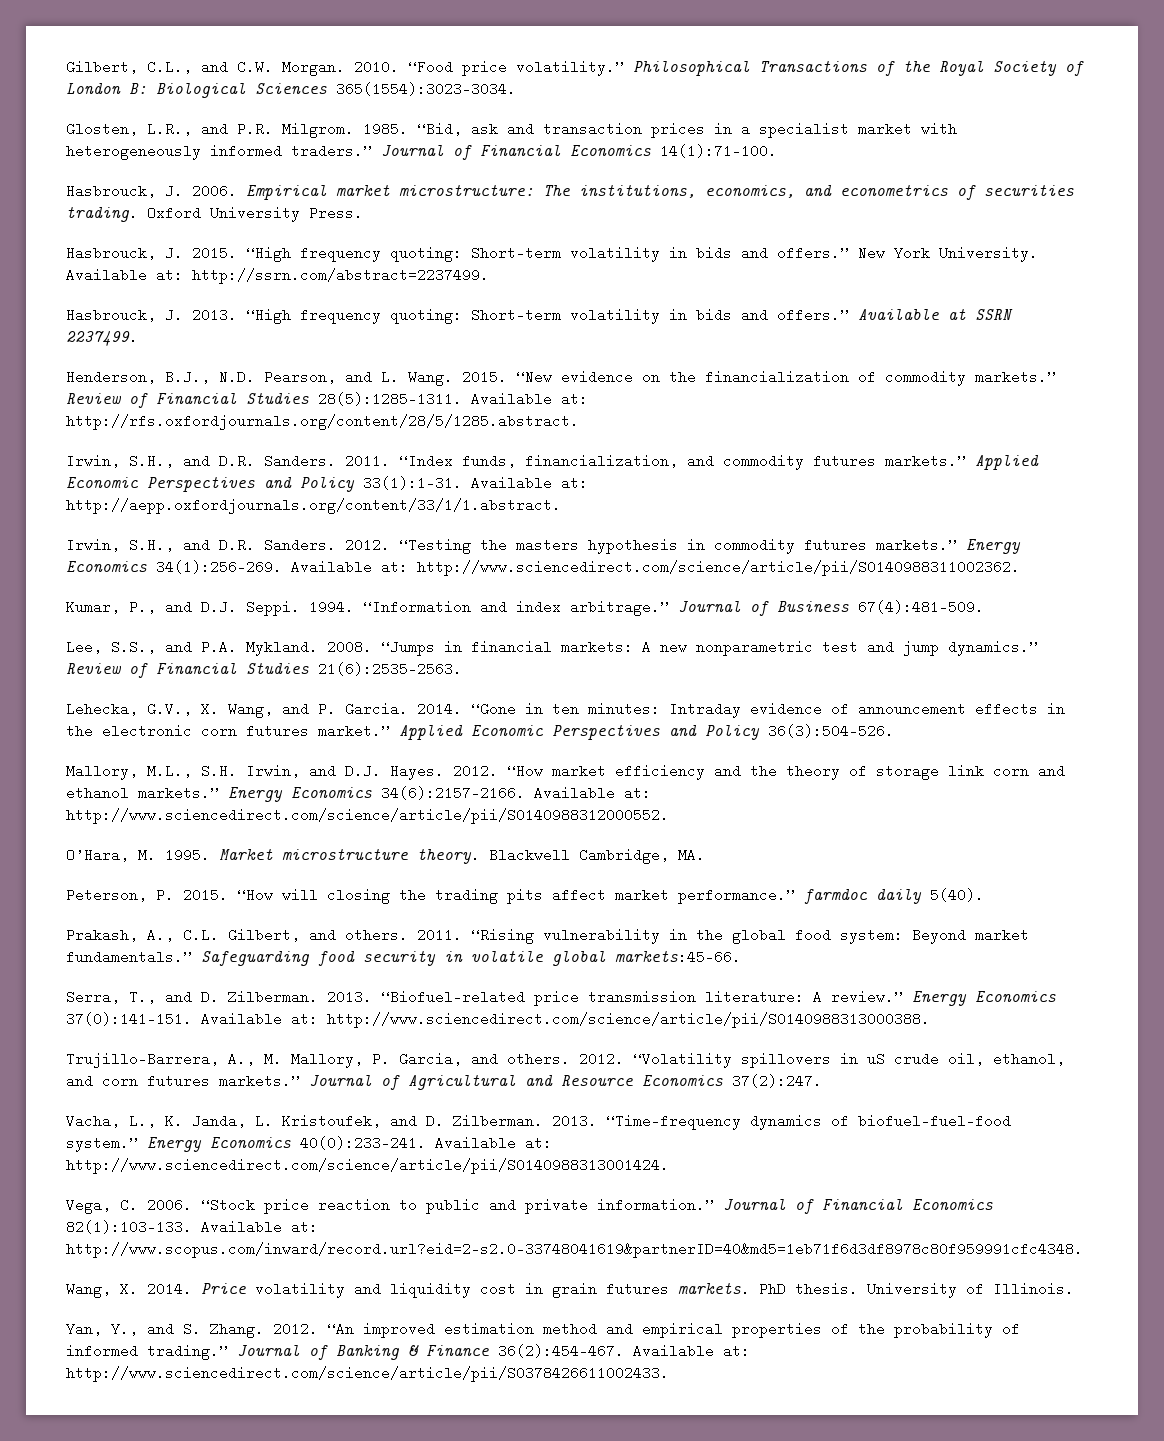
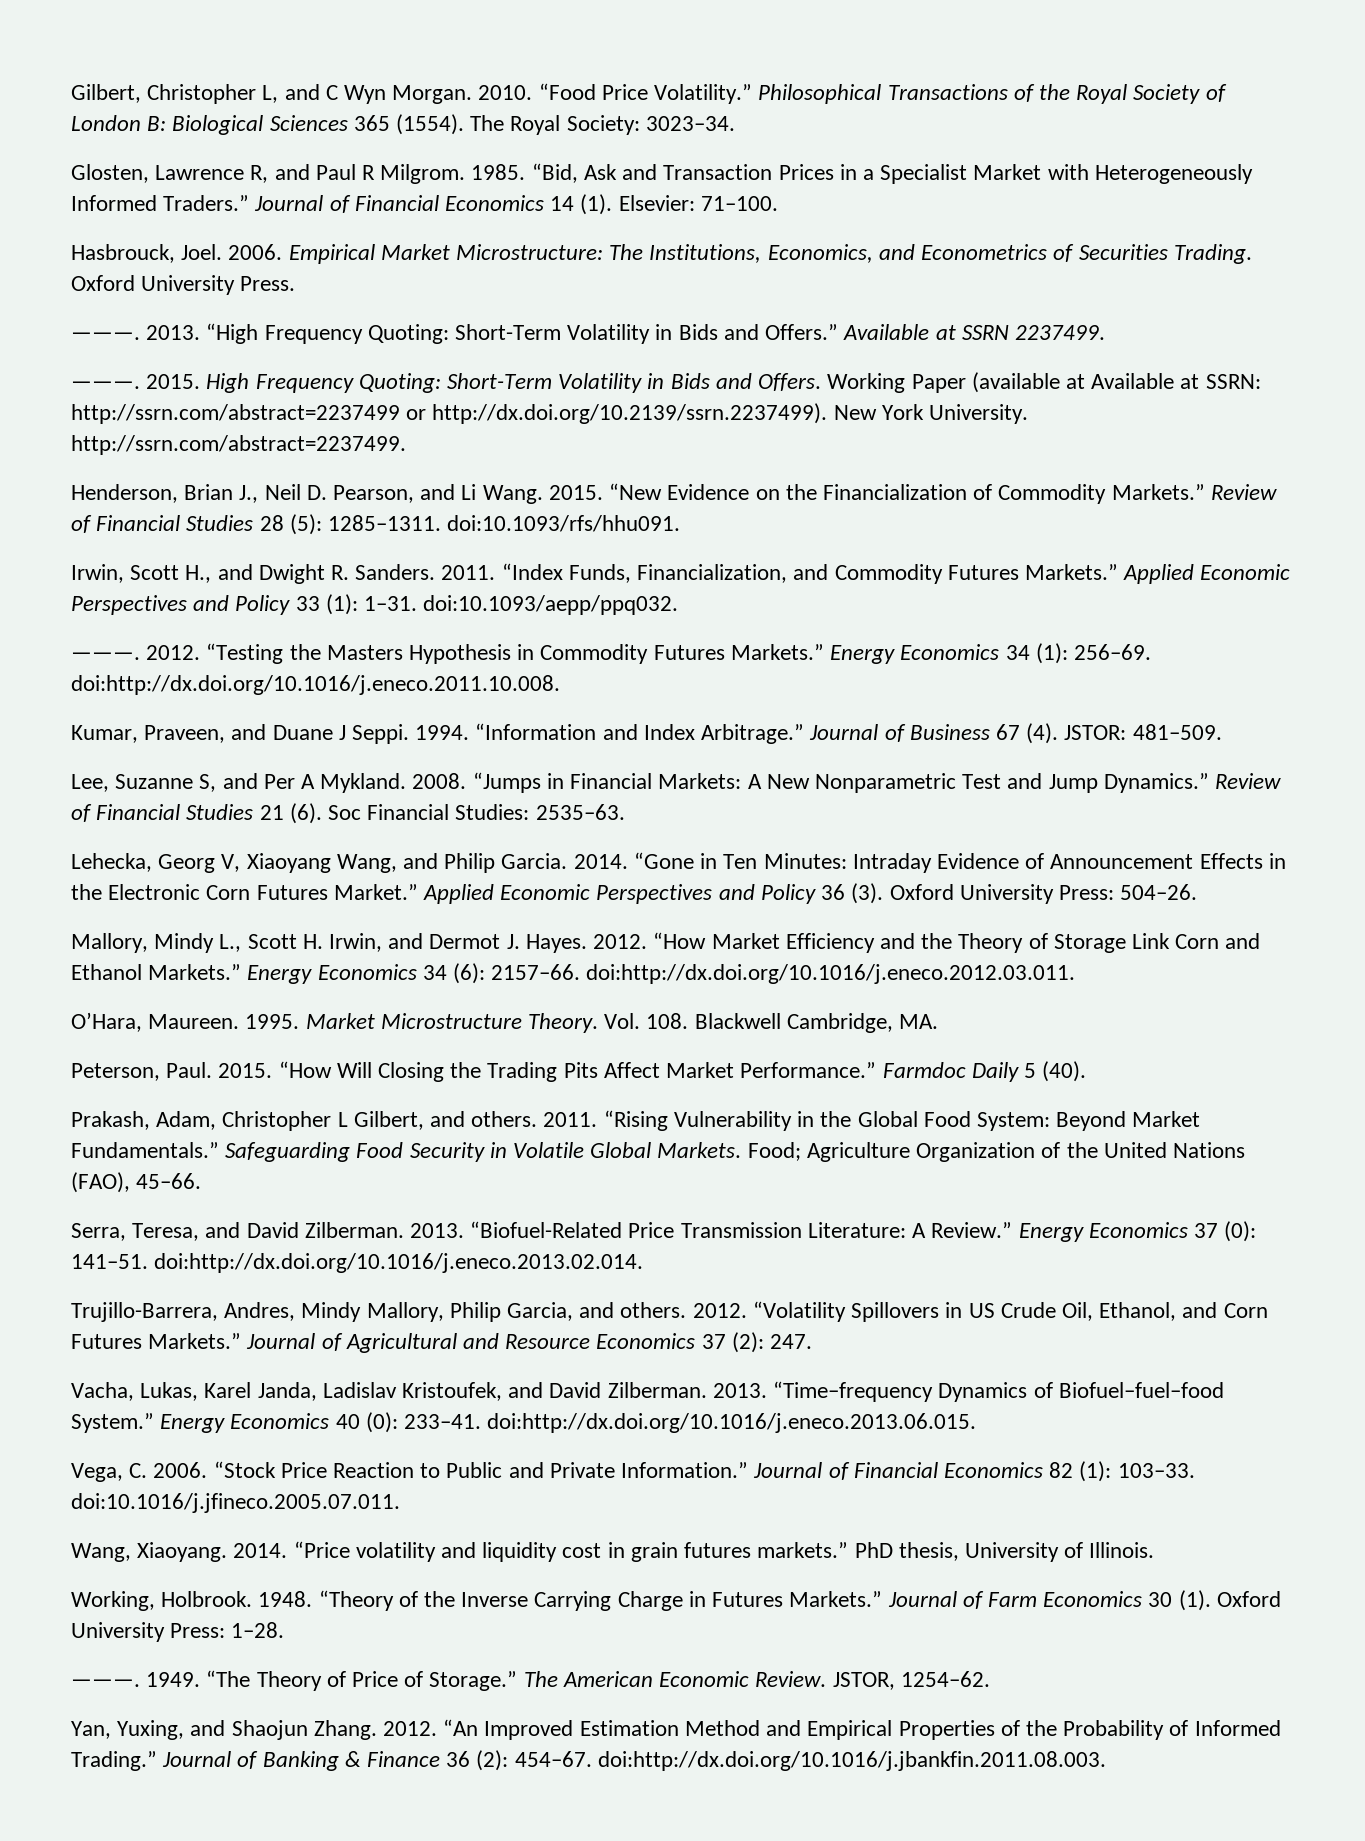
- Gilbert, C.L., and C.W. Morgan.
+ Gilbert, Christopher L, and C Wyn Morgan.
- “Food price volatility.”
+ “Food Price Volatility.”
- Philosophical Transactions of the Royal Society of London B: Biological Sciences 365(1554):3023–3034.
- Glosten, L.R., and P.R. Milgrom. 1985. “Bid, ask and transaction prices in a specialist market with heterogeneously informed traders.” Journal of Financial Economics 14(1):71–100.
- Hasbrouck, J. 2006.
+ Philosophical Transactions of the Royal Society of London B: Biological Sciences 365 (1554). The Royal Society: 3023–34.
+ Glosten, Lawrence R, and Paul R Milgrom. 1985. “Bid, Ask and Transaction Prices in a Specialist Market with Heterogeneously Informed Traders.” Journal of Financial Economics 14 (1). Elsevier: 71–100.
+ Hasbrouck, Joel. 2006.
- Empirical market microstructure: The institutions, economics, and econometrics of securities trading. Oxford University Press.
- Hasbrouck, J. 2015. “High frequency quoting: Short-term volatility in bids and offers.” New York University. Available at: http://ssrn.com/abstract=2237499.
- Hasbrouck, J. 2013. “High frequency quoting: Short-term volatility in bids and offers.” Available at SSRN 2237499.
- Henderson, B.J., N.D. Pearson, and L. Wang.
+ Empirical Market Microstructure: The Institutions, Economics, and Econometrics of Securities Trading. Oxford University Press.
+ ———. 2013. “High Frequency Quoting: Short-Term Volatility in Bids and Offers.” Available at SSRN 2237499.
+ ———. 2015. High Frequency Quoting: Short-Term Volatility in Bids and Offers. Working Paper (available at Available at SSRN: http://ssrn.com/abstract=2237499 or http://dx.doi.org/10.2139/ssrn.2237499). New York University. http://ssrn.com/abstract=2237499.
+ Henderson, Brian J., Neil D. Pearson, and Li Wang.
- “New evidence on the financialization of commodity markets.” Review of Financial Studies 28(5):1285–1311. Available at: http://rfs.oxfordjournals.org/content/28/5/1285.abstract.
- Irwin, S.H., and D.R. Sanders. 2011. “Index funds, financialization, and commodity futures markets.” Applied Economic Perspectives and Policy 33(1):1–31. Available at: http://aepp.oxfordjournals.org/content/33/1/1.abstract.
- Irwin, S.H., and D.R. Sanders. 2012. “Testing the masters hypothesis in commodity futures markets.” Energy Economics 34(1):256–269. Available at: http://www.sciencedirect.com/science/article/pii/S0140988311002362.
- Kumar, P., and D.J. Seppi.
+ “New Evidence on the Financialization of Commodity Markets.” Review of Financial Studies 28 (5): 1285–1311. doi:10.1093/rfs/hhu091.
+ Irwin, Scott H., and Dwight R. Sanders. 2011. “Index Funds, Financialization, and Commodity Futures Markets.” Applied Economic Perspectives and Policy 33 (1): 1–31. doi:10.1093/aepp/ppq032.
+ ———. 2012. “Testing the Masters Hypothesis in Commodity Futures Markets.” Energy Economics 34 (1): 256–69. doi:http://dx.doi.org/10.1016/j.eneco.2011.10.008.
+ Kumar, Praveen, and Duane J Seppi.
- “Information and index arbitrage.”
+ “Information and Index Arbitrage.”
- Journal of Business 67(4):481–509.
- Lee, S.S., and P.A. Mykland. 2008. “Jumps in financial markets: A new nonparametric test and jump dynamics.” Review of Financial Studies 21(6):2535–2563.
- Lehecka, G.V., X. Wang, and P. Garcia.
+ Journal of Business 67 (4). JSTOR: 481–509.
+ Lee, Suzanne S, and Per A Mykland. 2008. “Jumps in Financial Markets: A New Nonparametric Test and Jump Dynamics.” Review of Financial Studies 21 (6). Soc Financial Studies: 2535–63.
+ Lehecka, Georg V, Xiaoyang Wang, and Philip Garcia.
- “Gone in ten minutes: Intraday evidence of announcement effects in the electronic corn futures market.” Applied Economic Perspectives and Policy 36(3):504–526.
- Mallory, M.L., S.H. Irwin, and D.J. Hayes. 2012. “How market efficiency and the theory of storage link corn and ethanol markets.” Energy Economics 34(6):2157–2166. Available at: http://www.sciencedirect.com/science/article/pii/S0140988312000552.
+ “Gone in Ten Minutes: Intraday Evidence of Announcement Effects in the Electronic Corn Futures Market.” Applied Economic Perspectives and Policy 36 (3). Oxford University Press: 504–26.
+ Mallory, Mindy L., Scott H. Irwin, and Dermot J. Hayes. 2012. “How Market Efficiency and the Theory of Storage Link Corn and Ethanol Markets.” Energy Economics 34 (6): 2157–66. doi:http://dx.doi.org/10.1016/j.eneco.2012.03.011.
- O’Hara, M. 1995.
+ O’Hara, Maureen. 1995.
- Market microstructure theory. Blackwell Cambridge, MA.
+ Market Microstructure Theory. Vol. 108. Blackwell Cambridge, MA.
- Peterson, P. 2015.
+ Peterson, Paul. 2015.
- “How will closing the trading pits affect market performance.” farmdoc daily 5(40).
- Prakash, A., C.L. Gilbert, and others.
+ “How Will Closing the Trading Pits Affect Market Performance.” Farmdoc Daily 5 (40).
+ Prakash, Adam, Christopher L Gilbert, and others.
- “Rising vulnerability in the global food system: Beyond market fundamentals.” Safeguarding food security in volatile global markets:45–66.
- Serra, T., and D. Zilberman. 2013. “Biofuel-related price transmission literature: A review.” Energy Economics 37(0):141–151. Available at: http://www.sciencedirect.com/science/article/pii/S0140988313000388.
- Trujillo-Barrera, A., M. Mallory, P. Garcia, and others.
+ “Rising Vulnerability in the Global Food System: Beyond Market Fundamentals.” Safeguarding Food Security in Volatile Global Markets. Food; Agriculture Organization of the United Nations (FAO), 45–66.
+ Serra, Teresa, and David Zilberman. 2013. “Biofuel-Related Price Transmission Literature: A Review.” Energy Economics 37 (0): 141–51. doi:http://dx.doi.org/10.1016/j.eneco.2013.02.014.
+ Trujillo-Barrera, Andres, Mindy Mallory, Philip Garcia, and others.
- “Volatility spillovers in uS crude oil, ethanol, and corn futures markets.”
+ “Volatility Spillovers in US Crude Oil, Ethanol, and Corn Futures Markets.”
- Journal of Agricultural and Resource Economics 37(2):247.
- Vacha, L., K. Janda, L. Kristoufek, and D. Zilberman.
+ Journal of Agricultural and Resource Economics 37 (2): 247.
+ Vacha, Lukas, Karel Janda, Ladislav Kristoufek, and David Zilberman.
- “Time–frequency dynamics of biofuel–fuel–food system.” Energy Economics 40(0):233–241. Available at: http://www.sciencedirect.com/science/article/pii/S0140988313001424.
- Vega, C. 2006. “Stock price reaction to public and private information.” Journal of Financial Economics 82(1):103–133. Available at: http://www.scopus.com/inward/record.url?eid=2-s2.0-33748041619&partnerID=40&md5=1eb71f6d3df8978c80f959991cfc4348.
- Wang, X. 2014. Price volatility and liquidity cost in grain futures markets. PhD thesis. University of Illinois.
+ “Time–frequency Dynamics of Biofuel–fuel–food System.” Energy Economics 40 (0): 233–41. doi:http://dx.doi.org/10.1016/j.eneco.2013.06.015.
+ Vega, C. 2006. “Stock Price Reaction to Public and Private Information.” Journal of Financial Economics 82 (1): 103–33. doi:10.1016/j.jfineco.2005.07.011.
+ Wang, Xiaoyang. 2014. “Price volatility and liquidity cost in grain futures markets.” PhD thesis, University of Illinois.
- Yan, Y., and S. Zhang. 2012. “An improved estimation method and empirical properties of the probability of informed trading.”
+ Working, Holbrook. 1948. “Theory of the Inverse Carrying Charge in Futures Markets.” Journal of Farm Economics 30 (1). Oxford University Press: 1–28.
+ ———. 1949. “The Theory of Price of Storage.” The American Economic Review. JSTOR, 1254–62.
+ Yan, Yuxing, and Shaojun Zhang. 2012. “An Improved Estimation Method and Empirical Properties of the Probability of Informed Trading.”
- Journal of Banking & Finance 36(2):454–467. Available at: http://www.sciencedirect.com/science/article/pii/S0378426611002433.
+ Journal of Banking & Finance 36 (2): 454–67. doi:http://dx.doi.org/10.1016/j.jbankfin.2011.08.003.

